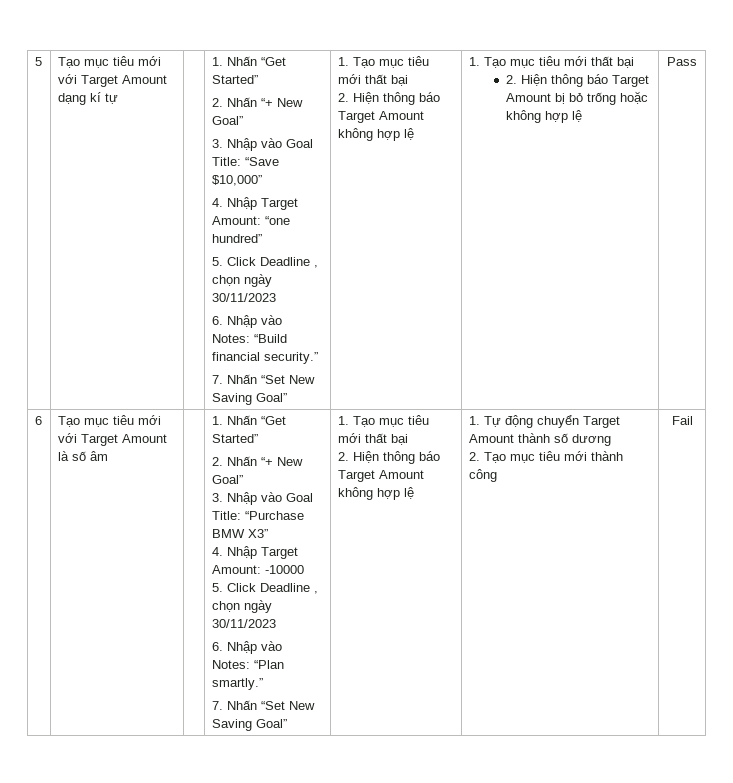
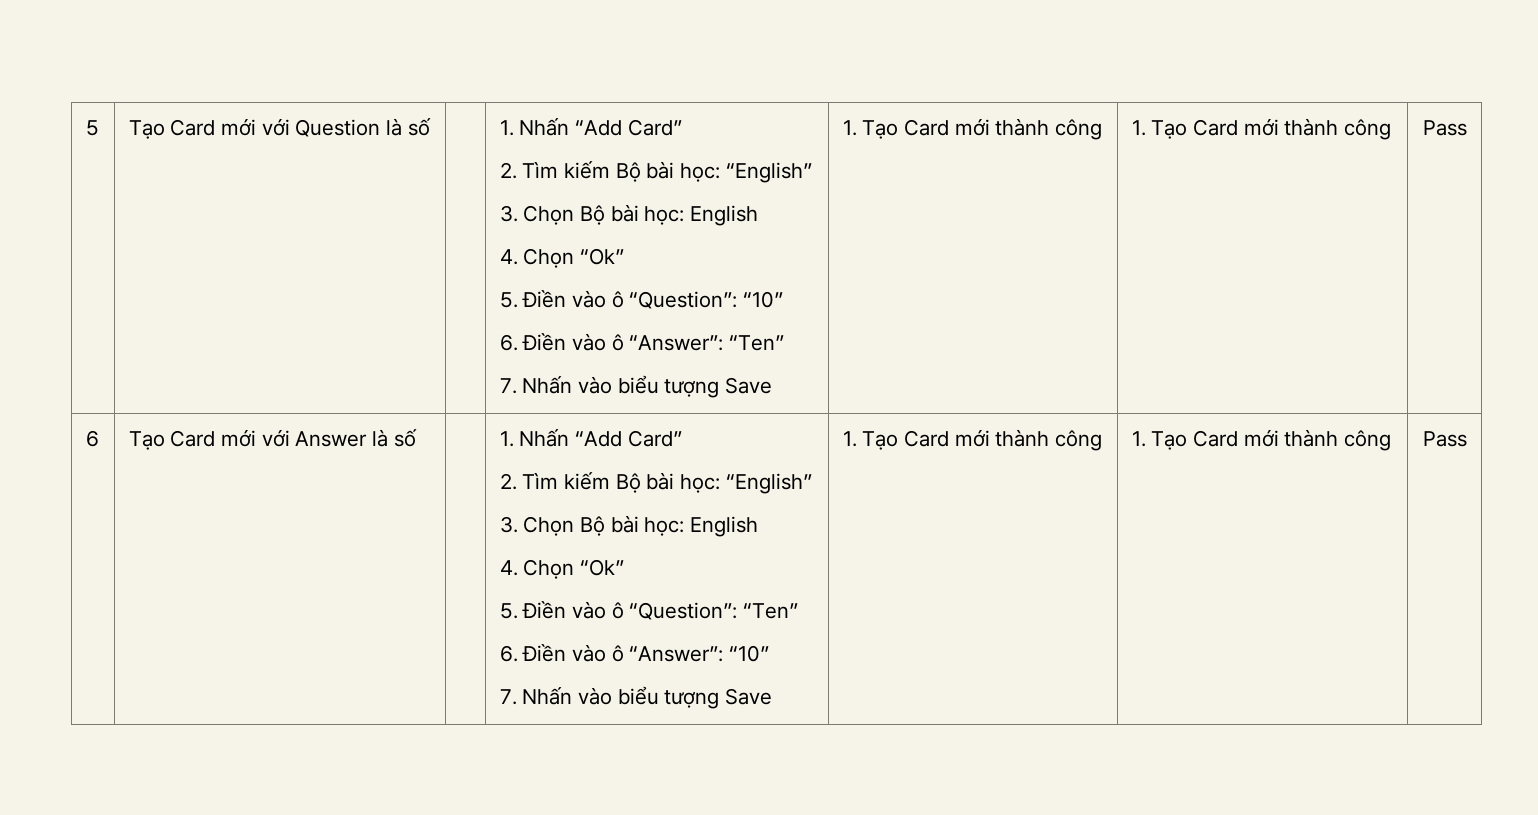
- Tạo mục tiêu mới với Target Amount dạng kí tự | | 1. Nhấn “Get Started”
- 2. Nhấn “+ New Goal”
- 3. Nhập vào Goal Title: “Save $10,000”
- 4. Nhập Target Amount: “one hundred”
- 5. Click Deadline , chọn ngày 30/11/2023
- 6. Nhập vào Notes: “Build financial security.”
- 7. Nhấn “Set New Saving Goal” | 1. Tạo mục tiêu mới thất bại
- 2. Hiện thông báo Target Amount không hợp lệ | 1. Tạo mục tiêu mới thất bại
- 2. Hiện thông báo Target Amount bị bỏ trống hoặc không hợp lệ | Pass
- 6 | Tạo mục tiêu mới với Target Amount là số âm | | 1. Nhấn “Get Started”
- 2. Nhấn “+ New Goal”
- 3. Nhập vào Goal Title: “Purchase BMW X3”
- 4. Nhập Target Amount: -10000
- 5. Click Deadline , chọn ngày 30/11/2023
- 6. Nhập vào Notes: “Plan smartly.”
- 7. Nhấn “Set New Saving Goal” | 1. Tạo mục tiêu mới thất bại
- 2. Hiện thông báo Target Amount không hợp lệ | 1. Tự động chuyển Target Amount thành số dương
- 2. Tạo mục tiêu mới thành công | Fail
+ Tạo Card mới với Question là số | | 1. Nhấn “Add Card”
+ 2. Tìm kiếm Bộ bài học: “English”
+ 3. Chọn Bộ bài học: English
+ 4. Chọn “Ok”
+ 5. Điền vào ô “Question”: “10”
+ 6. Điền vào ô “Answer”: “Ten”
+ 7. Nhấn vào biểu tượng Save | 1. Tạo Card mới thành công | 1. Tạo Card mới thành công | Pass
+ 6 | Tạo Card mới với Answer là số | | 1. Nhấn “Add Card”
+ 2. Tìm kiếm Bộ bài học: “English”
+ 3. Chọn Bộ bài học: English
+ 4. Chọn “Ok”
+ 5. Điền vào ô “Question”: “Ten”
+ 6. Điền vào ô “Answer”: “10”
+ 7. Nhấn vào biểu tượng Save | 1. Tạo Card mới thành công | 1. Tạo Card mới thành công | Pass

